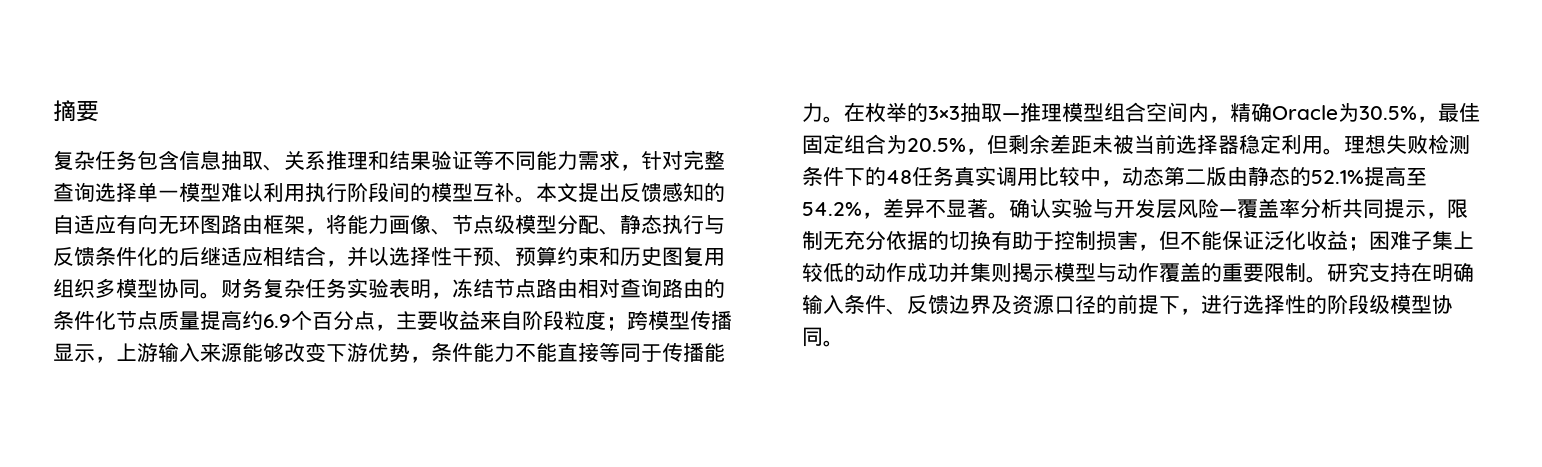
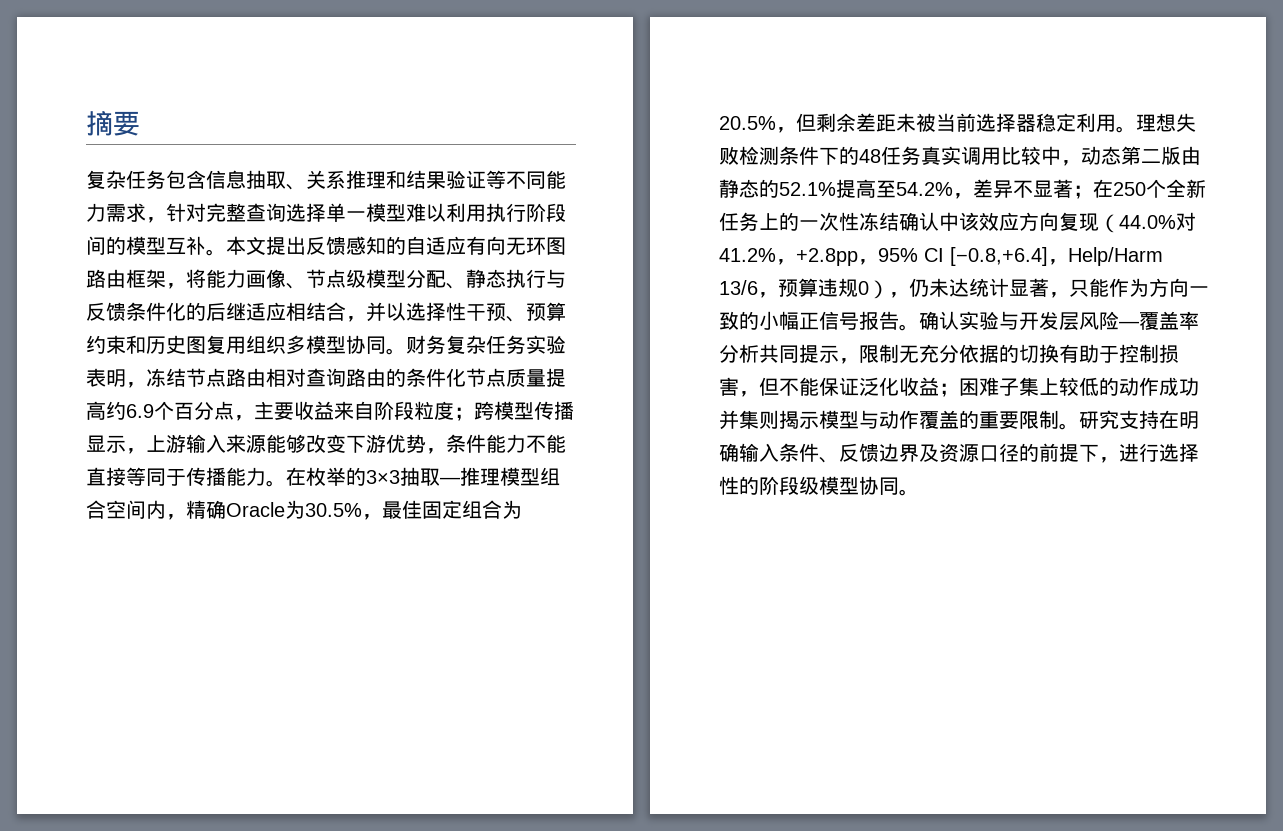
- 理想失败检测条件下的48任务真实调用比较中，动态第二版由静态的52.1%提高至54.2%，差异不显著。
+ 理想失败检测条件下的48任务真实调用比较中，动态第二版由静态的52.1%提高至54.2%，差异不显著；在250个全新任务上的一次性冻结确认中该效应方向复现（44.0%对41.2%，+2.8pp，95% CI [−0.8,+6.4]，Help/Harm 13/6，预算违规0），仍未达统计显著，只能作为方向一致的小幅正信号报告。

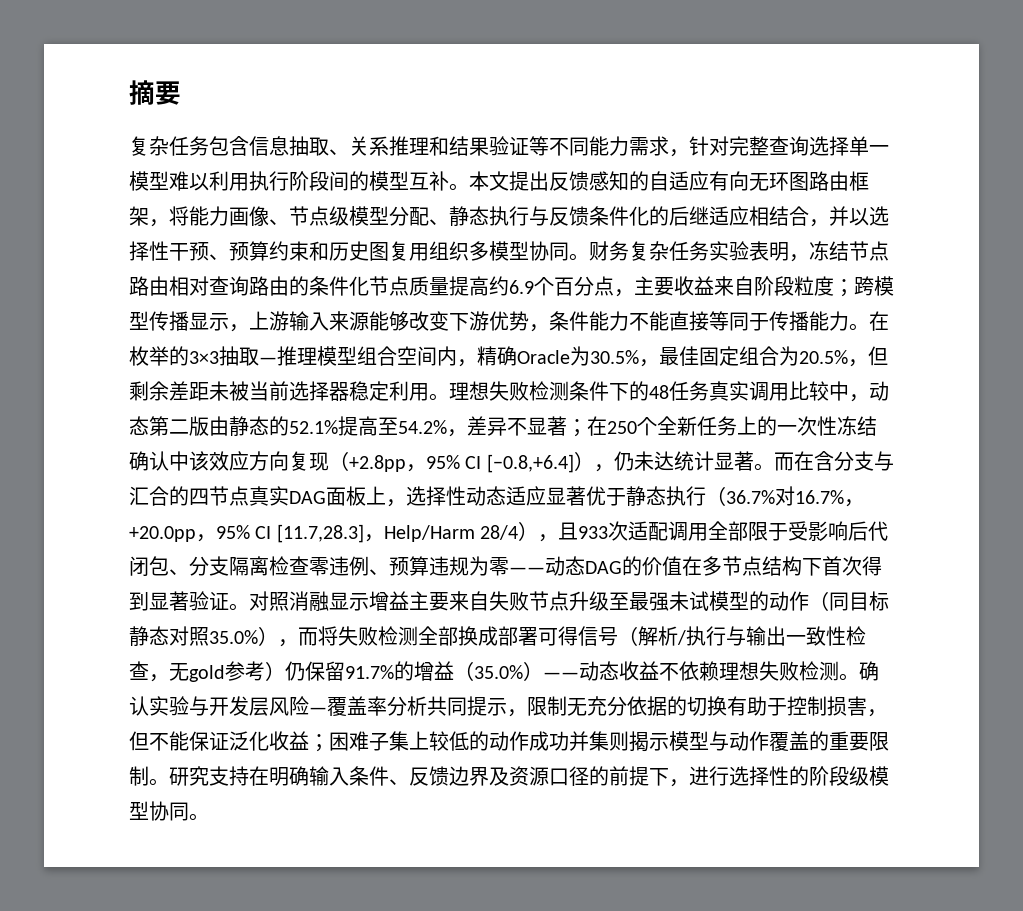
- 理想失败检测条件下的48任务真实调用比较中，动态第二版由静态的52.1%提高至54.2%，差异不显著；在250个全新任务上的一次性冻结确认中该效应方向复现（44.0%对41.2%，+2.8pp，95% CI [−0.8,+6.4]，Help/Harm 13/6，预算违规0），仍未达统计显著，只能作为方向一致的小幅正信号报告。
+ 理想失败检测条件下的48任务真实调用比较中，动态第二版由静态的52.1%提高至54.2%，差异不显著；在250个全新任务上的一次性冻结确认中该效应方向复现（+2.8pp，95% CI [−0.8,+6.4]），仍未达统计显著。而在含分支与汇合的四节点真实DAG面板上，选择性动态适应显著优于静态执行（36.7%对16.7%，+20.0pp，95% CI [11.7,28.3]，Help/Harm 28/4），且933次适配调用全部限于受影响后代闭包、分支隔离检查零违例、预算违规为零——动态DAG的价值在多节点结构下首次得到显著验证。对照消融显示增益主要来自失败节点升级至最强未试模型的动作（同目标静态对照35.0%），而将失败检测全部换成部署可得信号（解析/执行与输出一致性检查，无gold参考）仍保留91.7%的增益（35.0%）——动态收益不依赖理想失败检测。

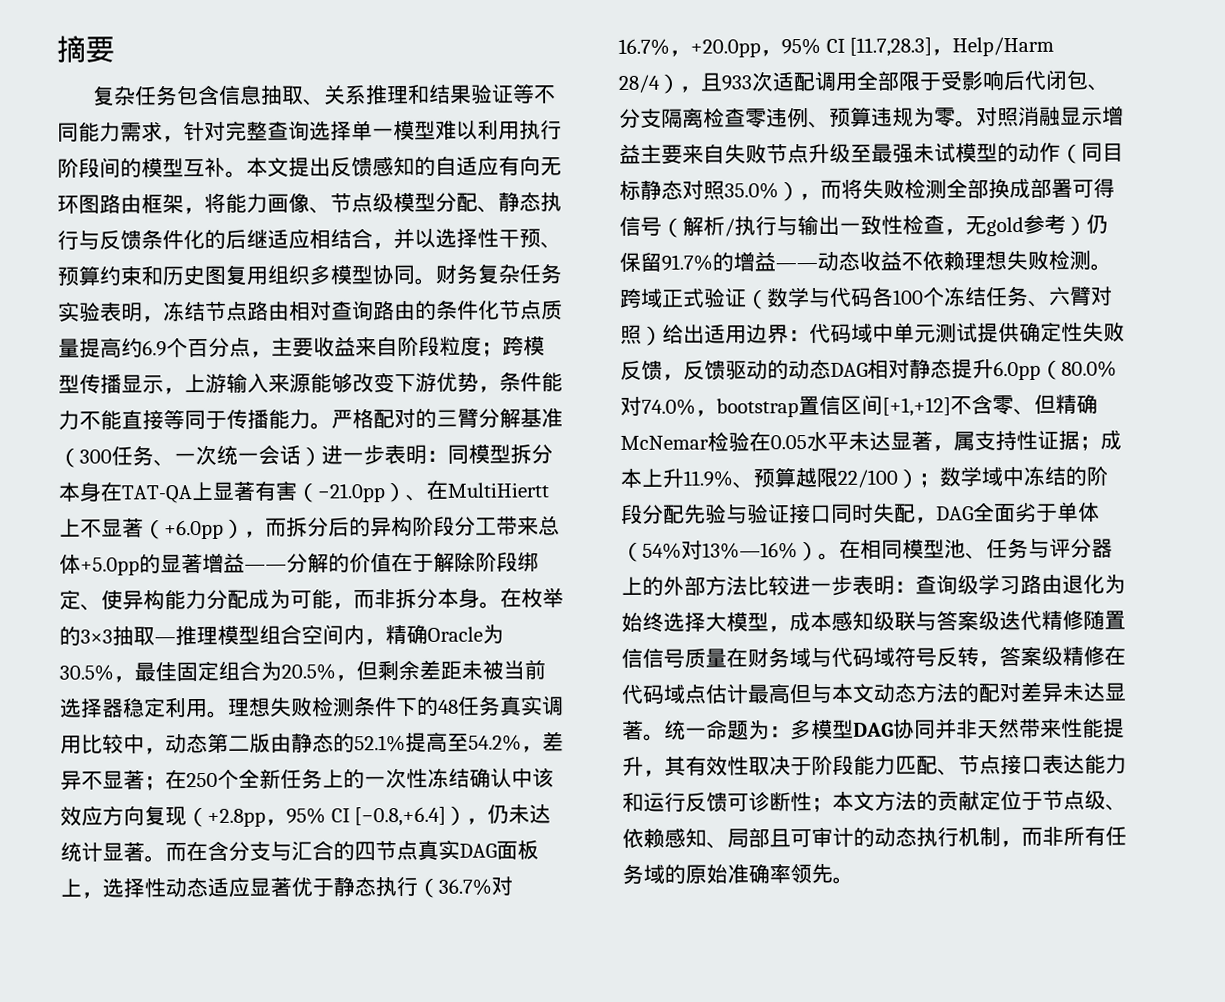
+ 严格配对的三臂分解基准（300任务、一次统一会话）进一步表明：同模型拆分本身在TAT-QA上显著有害（−21.0pp）、在MultiHiertt上不显著（+6.0pp），而拆分后的异构阶段分工带来总体+5.0pp的显著增益——分解的价值在于解除阶段绑定、使异构能力分配成为可能，而非拆分本身。
- 而在含分支与汇合的四节点真实DAG面板上，选择性动态适应显著优于静态执行（36.7%对16.7%，+20.0pp，95% CI [11.7,28.3]，Help/Harm 28/4），且933次适配调用全部限于受影响后代闭包、分支隔离检查零违例、预算违规为零——动态DAG的价值在多节点结构下首次得到显著验证。
+ 而在含分支与汇合的四节点真实DAG面板上，选择性动态适应显著优于静态执行（36.7%对16.7%，+20.0pp，95% CI [11.7,28.3]，Help/Harm 28/4），且933次适配调用全部限于受影响后代闭包、分支隔离检查零违例、预算违规为零。
- 对照消融显示增益主要来自失败节点升级至最强未试模型的动作（同目标静态对照35.0%），而将失败检测全部换成部署可得信号（解析/执行与输出一致性检查，无gold参考）仍保留91.7%的增益（35.0%）——动态收益不依赖理想失败检测。
+ 对照消融显示增益主要来自失败节点升级至最强未试模型的动作（同目标静态对照35.0%），而将失败检测全部换成部署可得信号（解析/执行与输出一致性检查，无gold参考）仍保留91.7%的增益——动态收益不依赖理想失败检测。
- 确认实验与开发层风险—覆盖率分析共同提示，限制无充分依据的切换有助于控制损害，但不能保证泛化收益；困难子集上较低的动作成功并集则揭示模型与动作覆盖的重要限制。研究支持在明确输入条件、反馈边界及资源口径的前提下，进行选择性的阶段级模型协同。
+ 跨域正式验证（数学与代码各100个冻结任务、六臂对照）给出适用边界：代码域中单元测试提供确定性失败反馈，反馈驱动的动态DAG相对静态提升6.0pp（80.0%对74.0%，bootstrap置信区间[+1,+12]不含零、但精确McNemar检验在0.05水平未达显著，属支持性证据；成本上升11.9%、预算越限22/100）；数学域中冻结的阶段分配先验与验证接口同时失配，DAG全面劣于单体（54%对13%—16%）。在相同模型池、任务与评分器上的外部方法比较进一步表明：查询级学习路由退化为始终选择大模型，成本感知级联与答案级迭代精修随置信信号质量在财务域与代码域符号反转，答案级精修在代码域点估计最高但与本文动态方法的配对差异未达显著。统一命题为：多模型DAG协同并非天然带来性能提升，其有效性取决于阶段能力匹配、节点接口表达能力和运行反馈可诊断性；本文方法的贡献定位于节点级、依赖感知、局部且可审计的动态执行机制，而非所有任务域的原始准确率领先。

